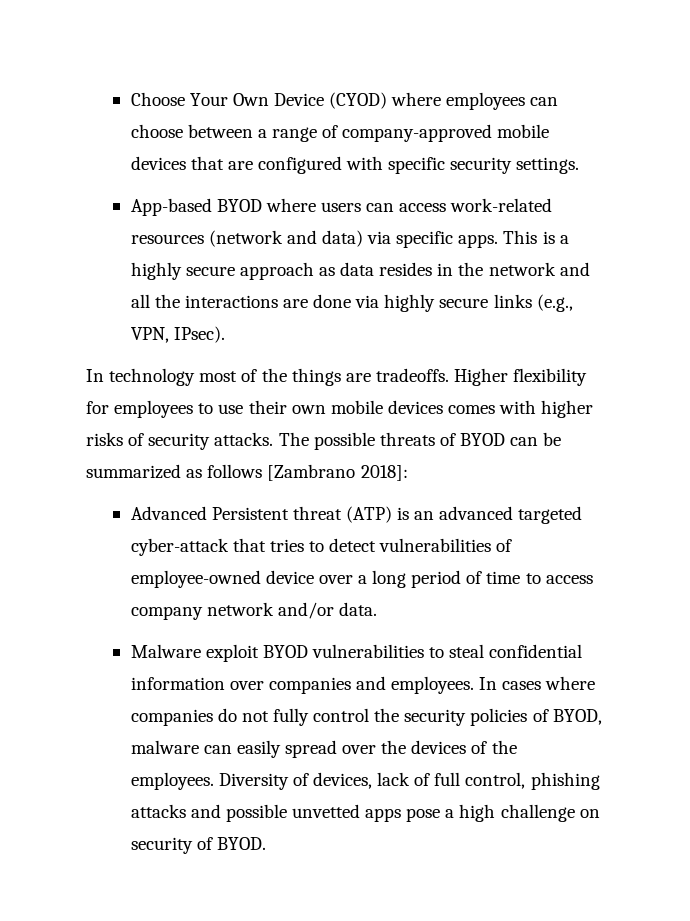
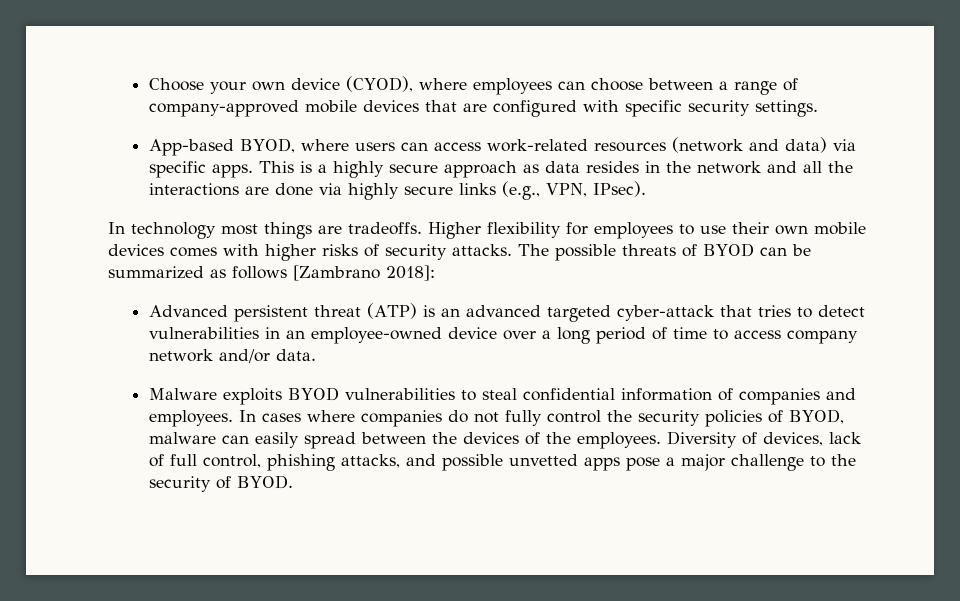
- Choose Your Own Device (CYOD) where employees can choose between a range of company-approved mobile devices that are configured with specific security settings.
+ Choose your own device (CYOD), where employees can choose between a range of company-approved mobile devices that are configured with specific security settings.
- App-based BYOD where users can access work-related resources (network and data) via specific apps.
+ App-based BYOD, where users can access work-related resources (network and data) via specific apps.
- In technology most of the things are tradeoffs.
+ In technology most things are tradeoffs.
- Advanced Persistent threat (ATP) is an advanced targeted cyber-attack that tries to detect vulnerabilities of employee-owned device over a long period of time to access company network and/or data.
+ Advanced persistent threat (ATP) is an advanced targeted cyber-attack that tries to detect vulnerabilities in an employee-owned device over a long period of time to access company network and/or data.
- Malware exploit BYOD vulnerabilities to steal confidential information over companies and employees.
+ Malware exploits BYOD vulnerabilities to steal confidential information of companies and employees.
- In cases where companies do not fully control the security policies of BYOD, malware can easily spread over the devices of the employees.
+ In cases where companies do not fully control the security policies of BYOD, malware can easily spread between the devices of the employees.
- Diversity of devices, lack of full control, phishing attacks and possible unvetted apps pose a high challenge on security of BYOD.
+ Diversity of devices, lack of full control, phishing attacks, and possible unvetted apps pose a major challenge to the security of BYOD.

